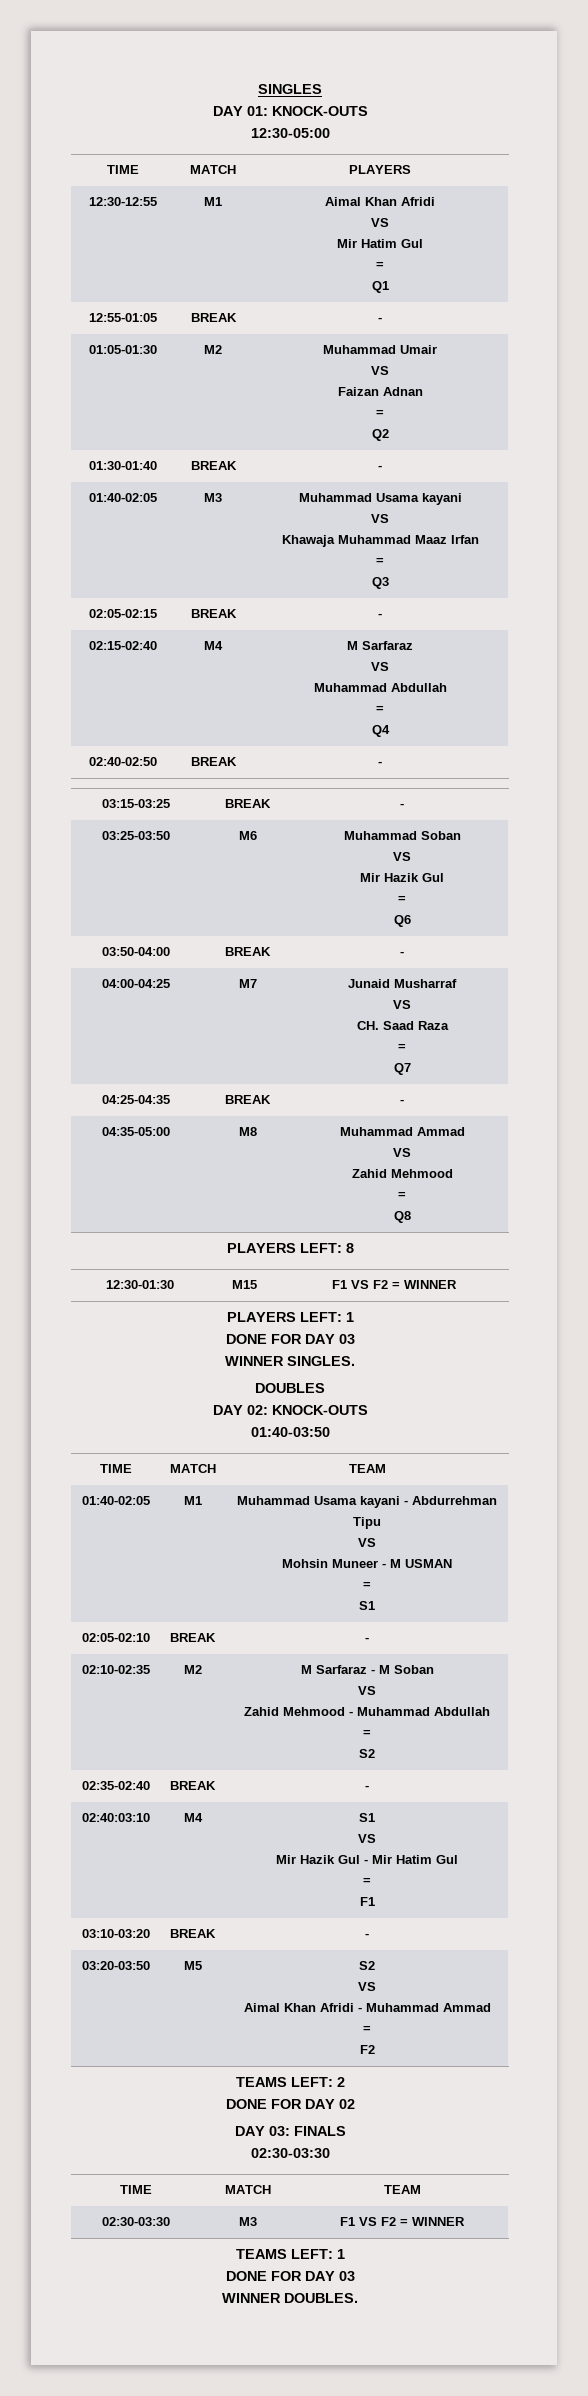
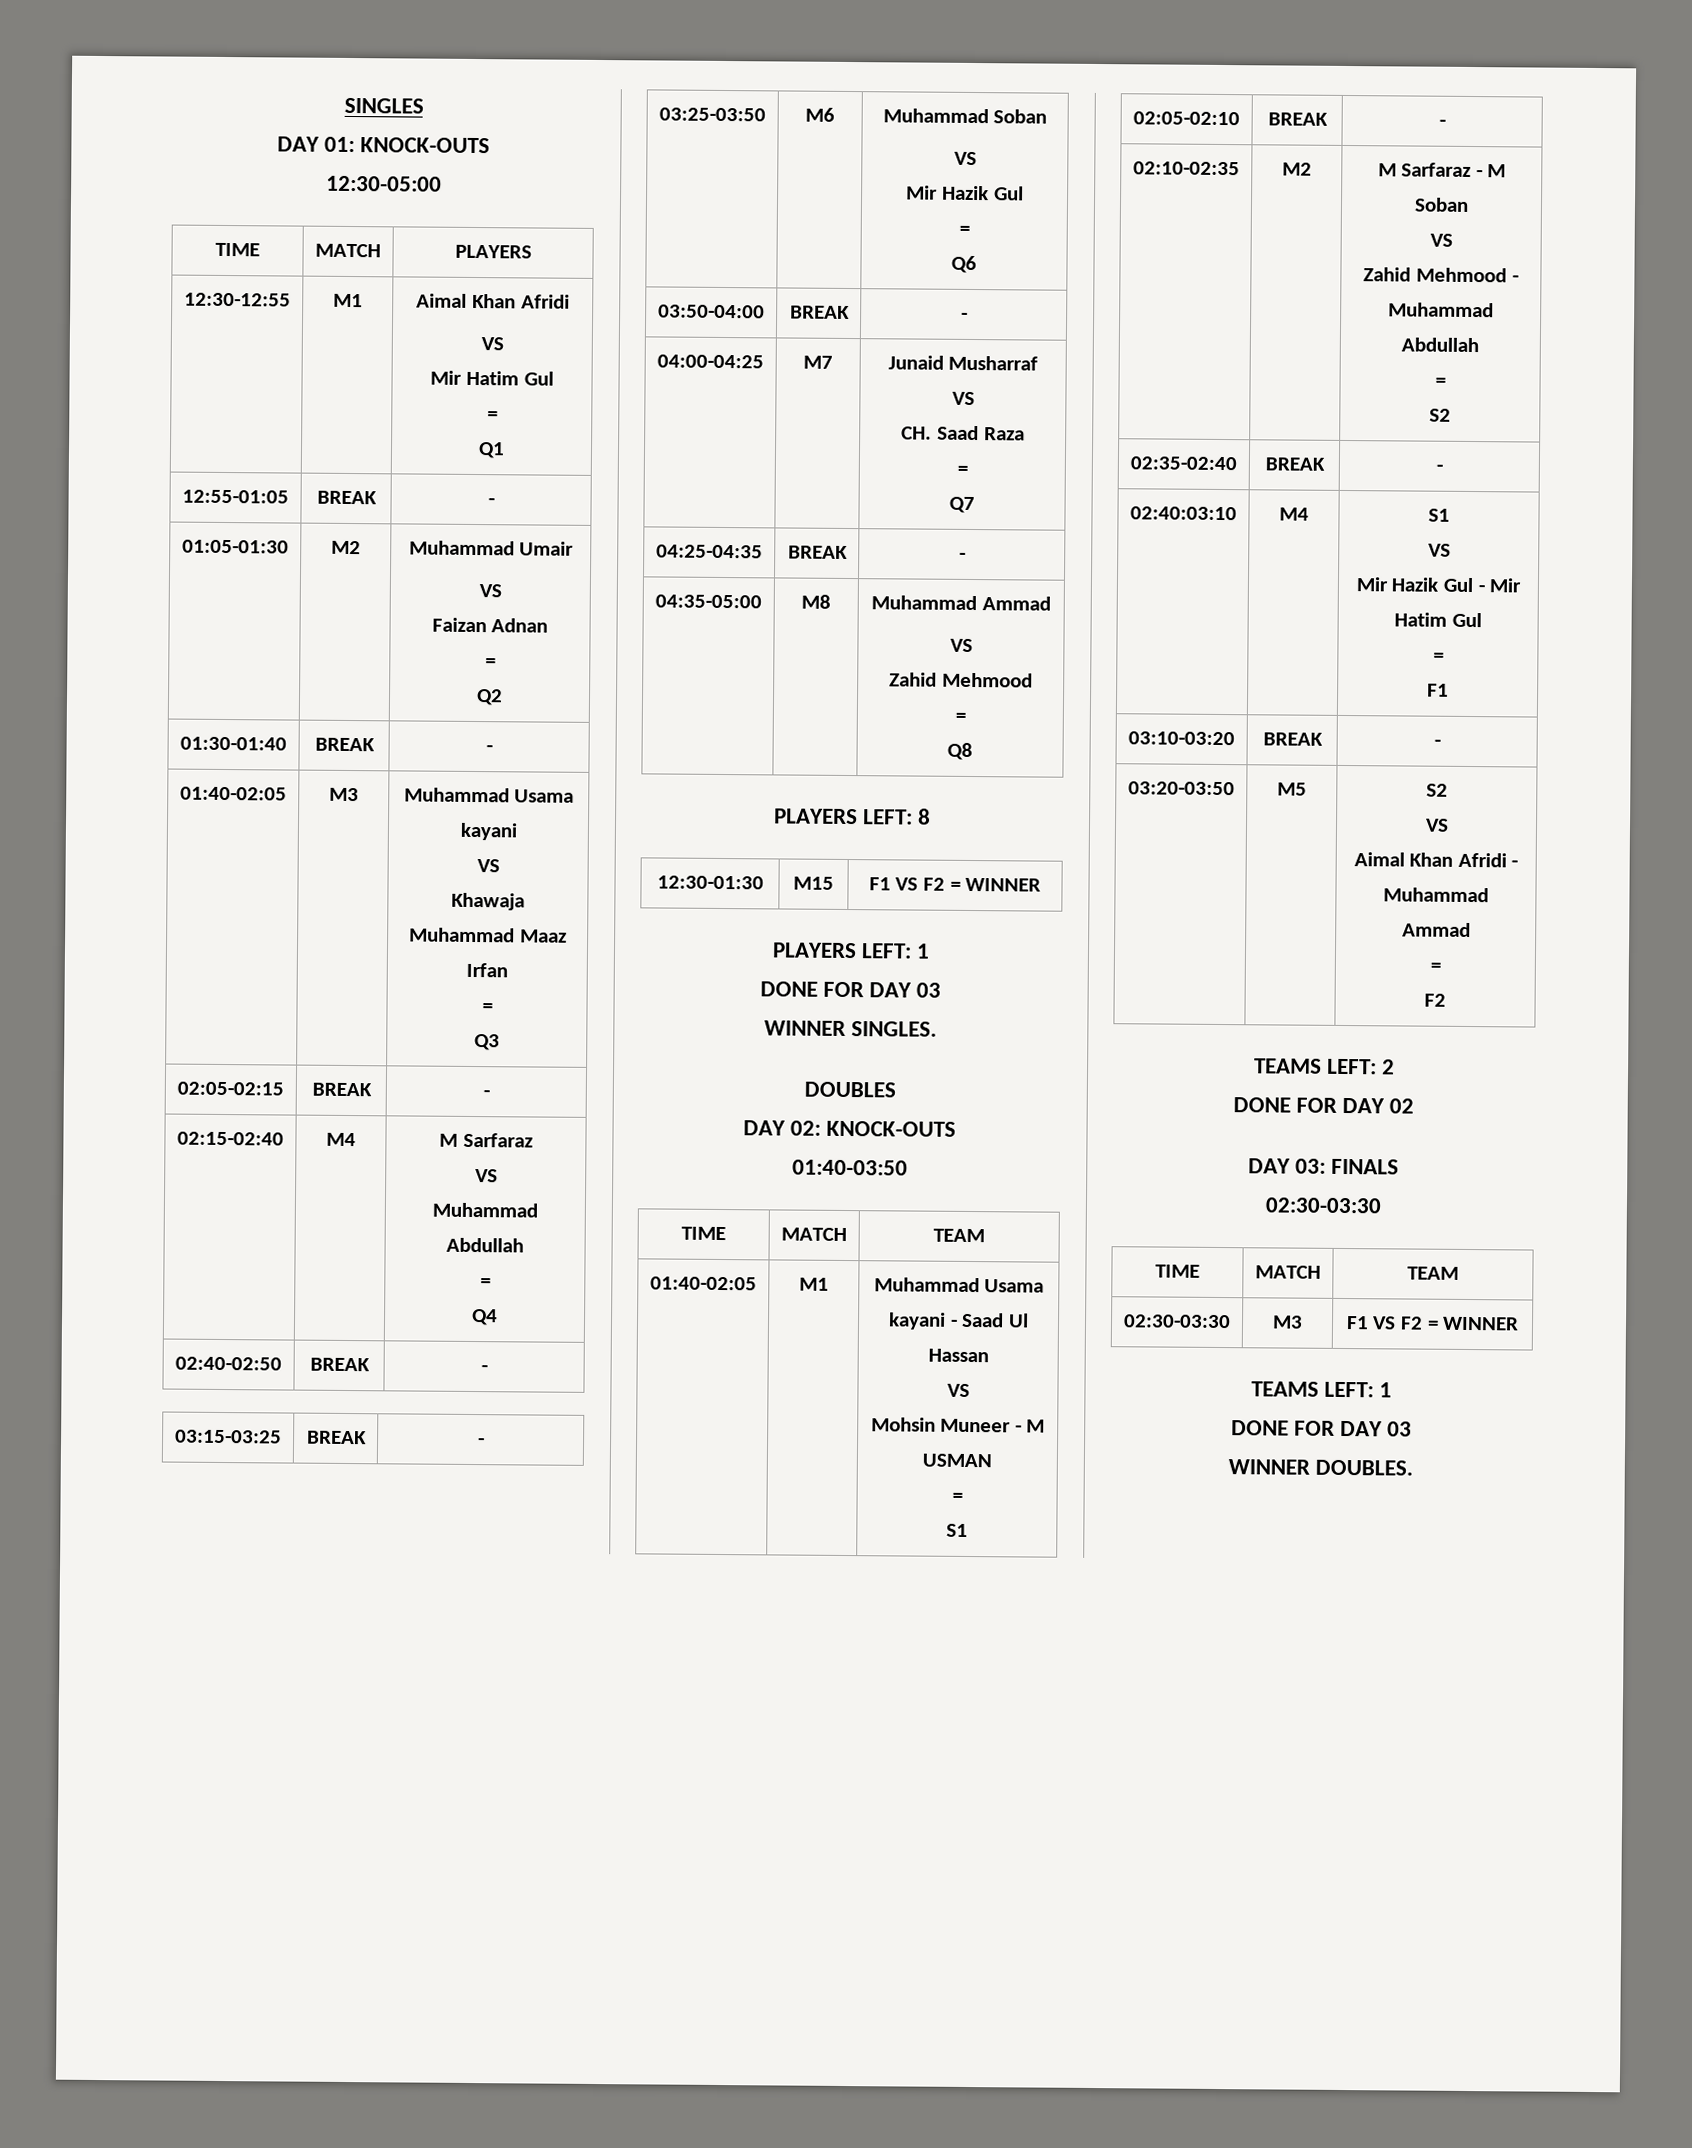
- 01:40-02:05 | M1 | Muhammad Usama kayani - Abdurrehman Tipu
+ 01:40-02:05 | M1 | Muhammad Usama kayani - Saad Ul Hassan

